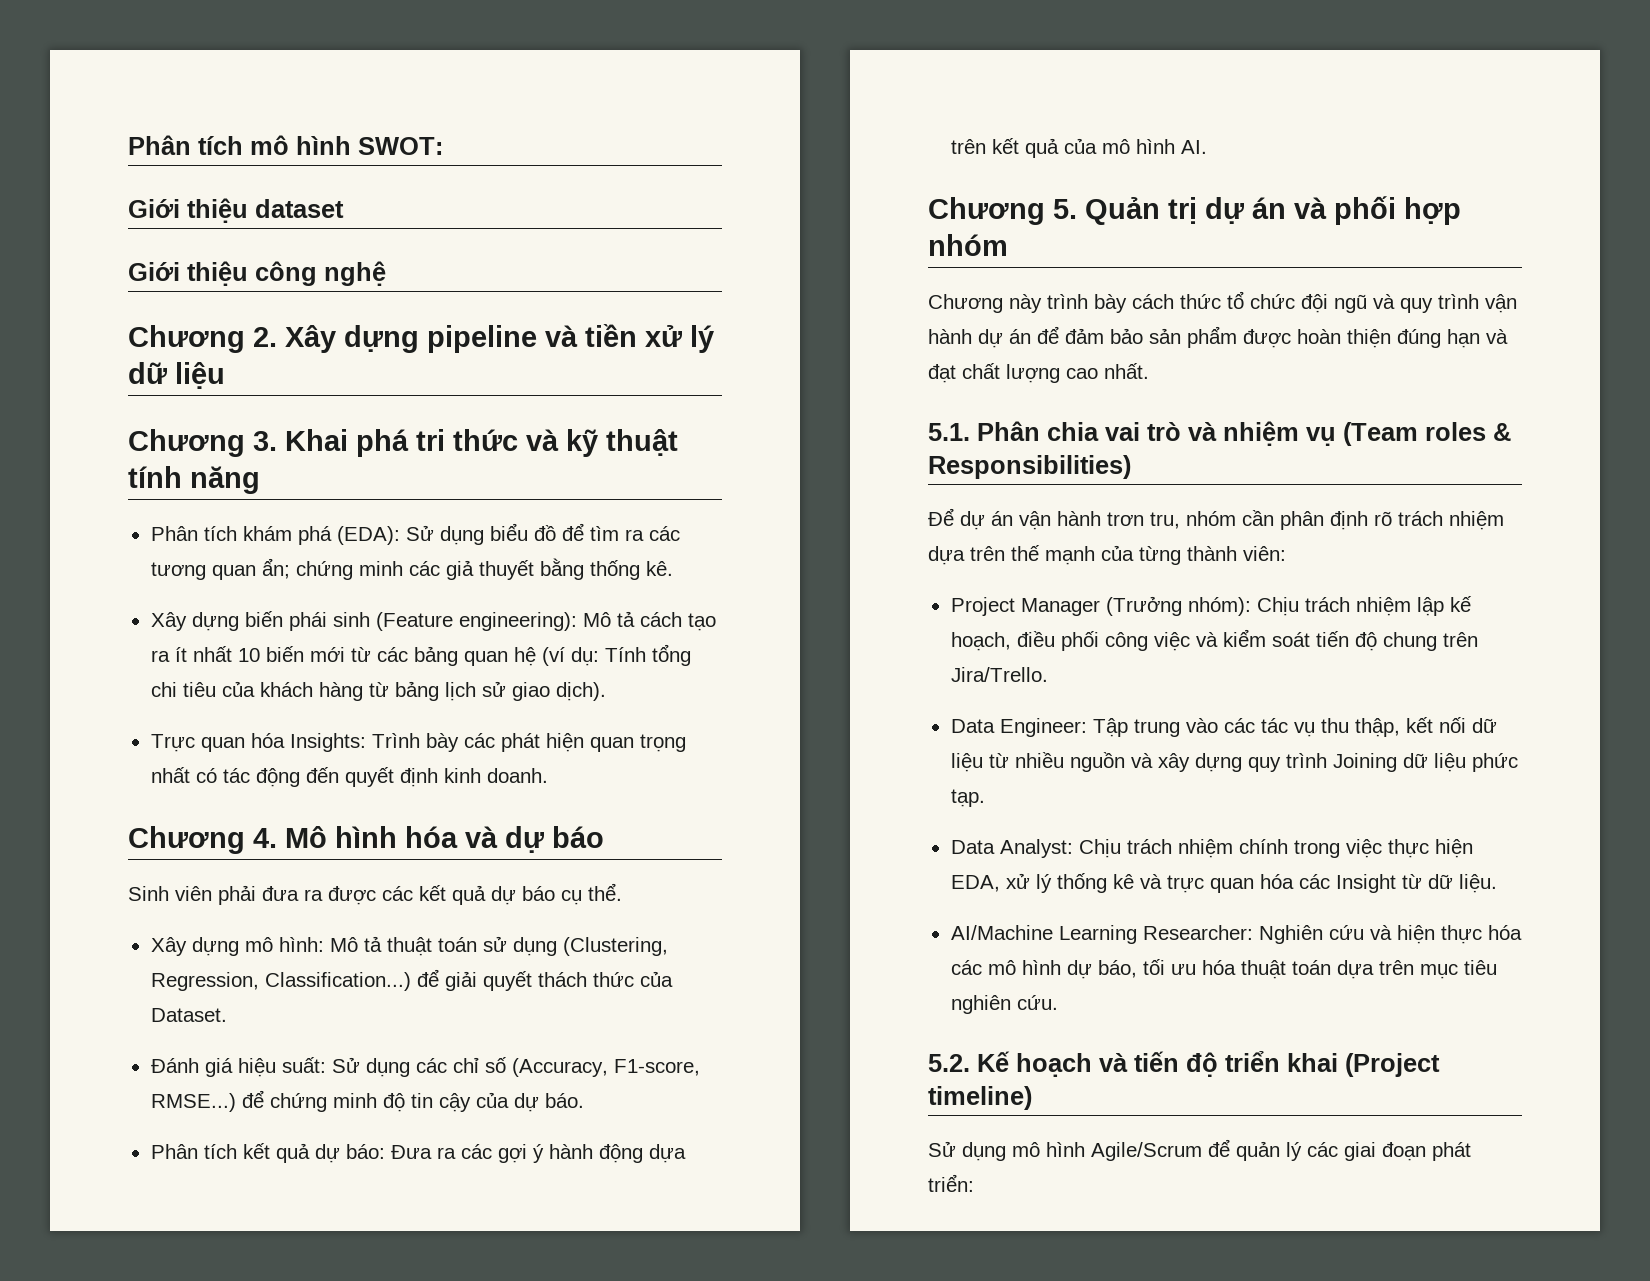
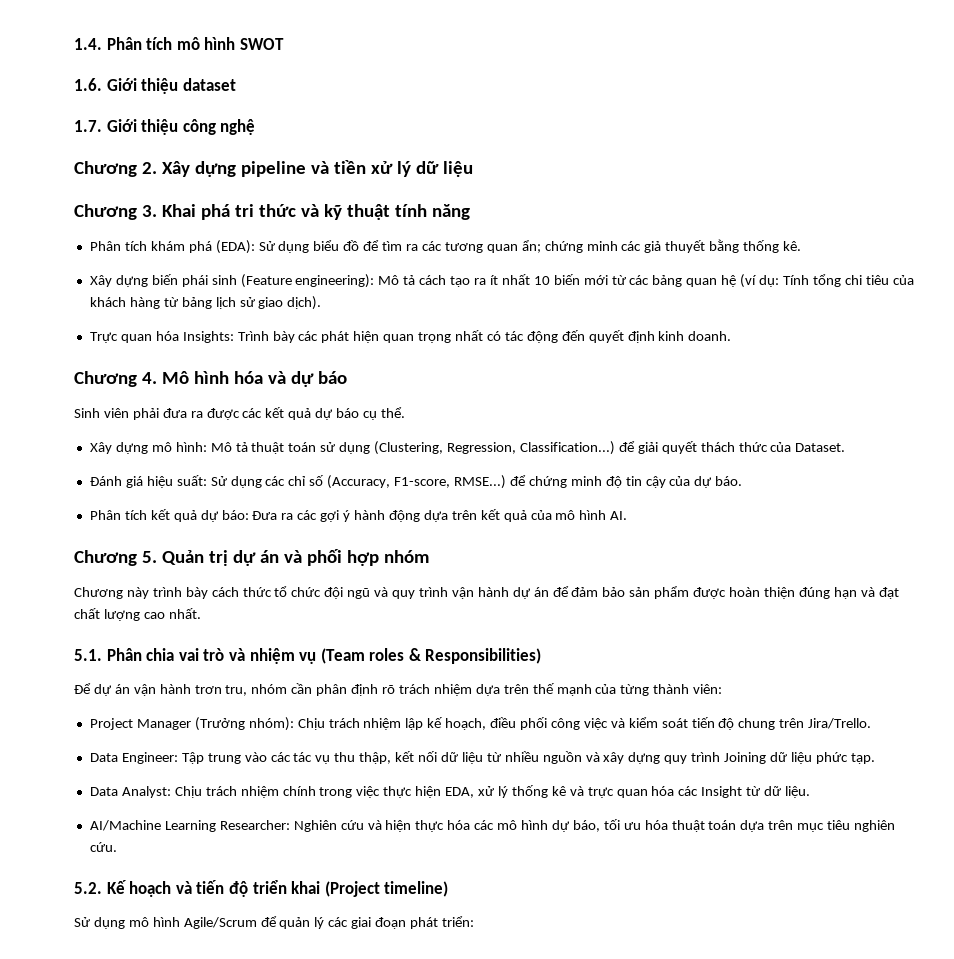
- Phân tích mô hình SWOT:
- Giới thiệu dataset
+ 1.4. Phân tích mô hình SWOT
+ 1.6. Giới thiệu dataset
- Giới thiệu công nghệ
+ 1.7. Giới thiệu công nghệ

